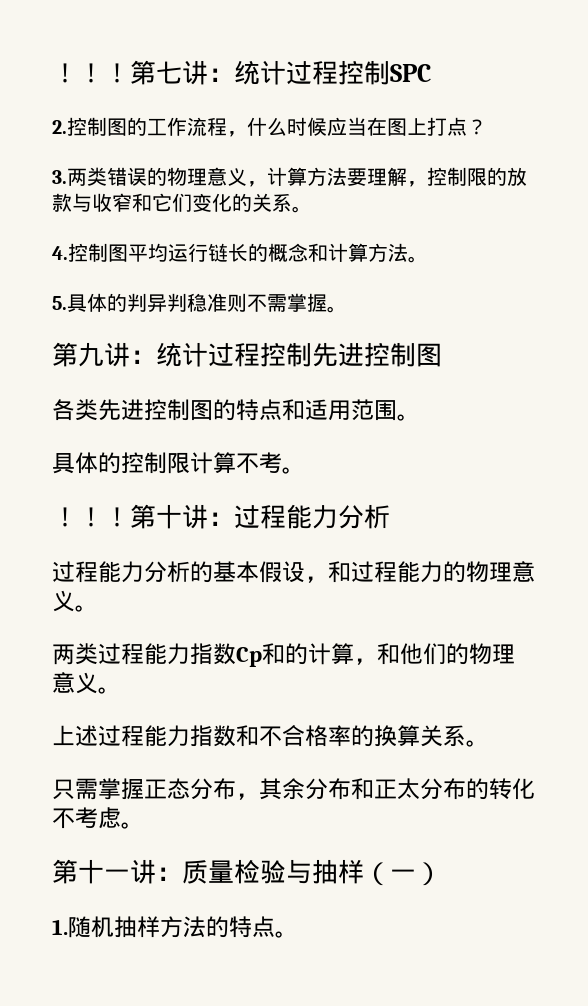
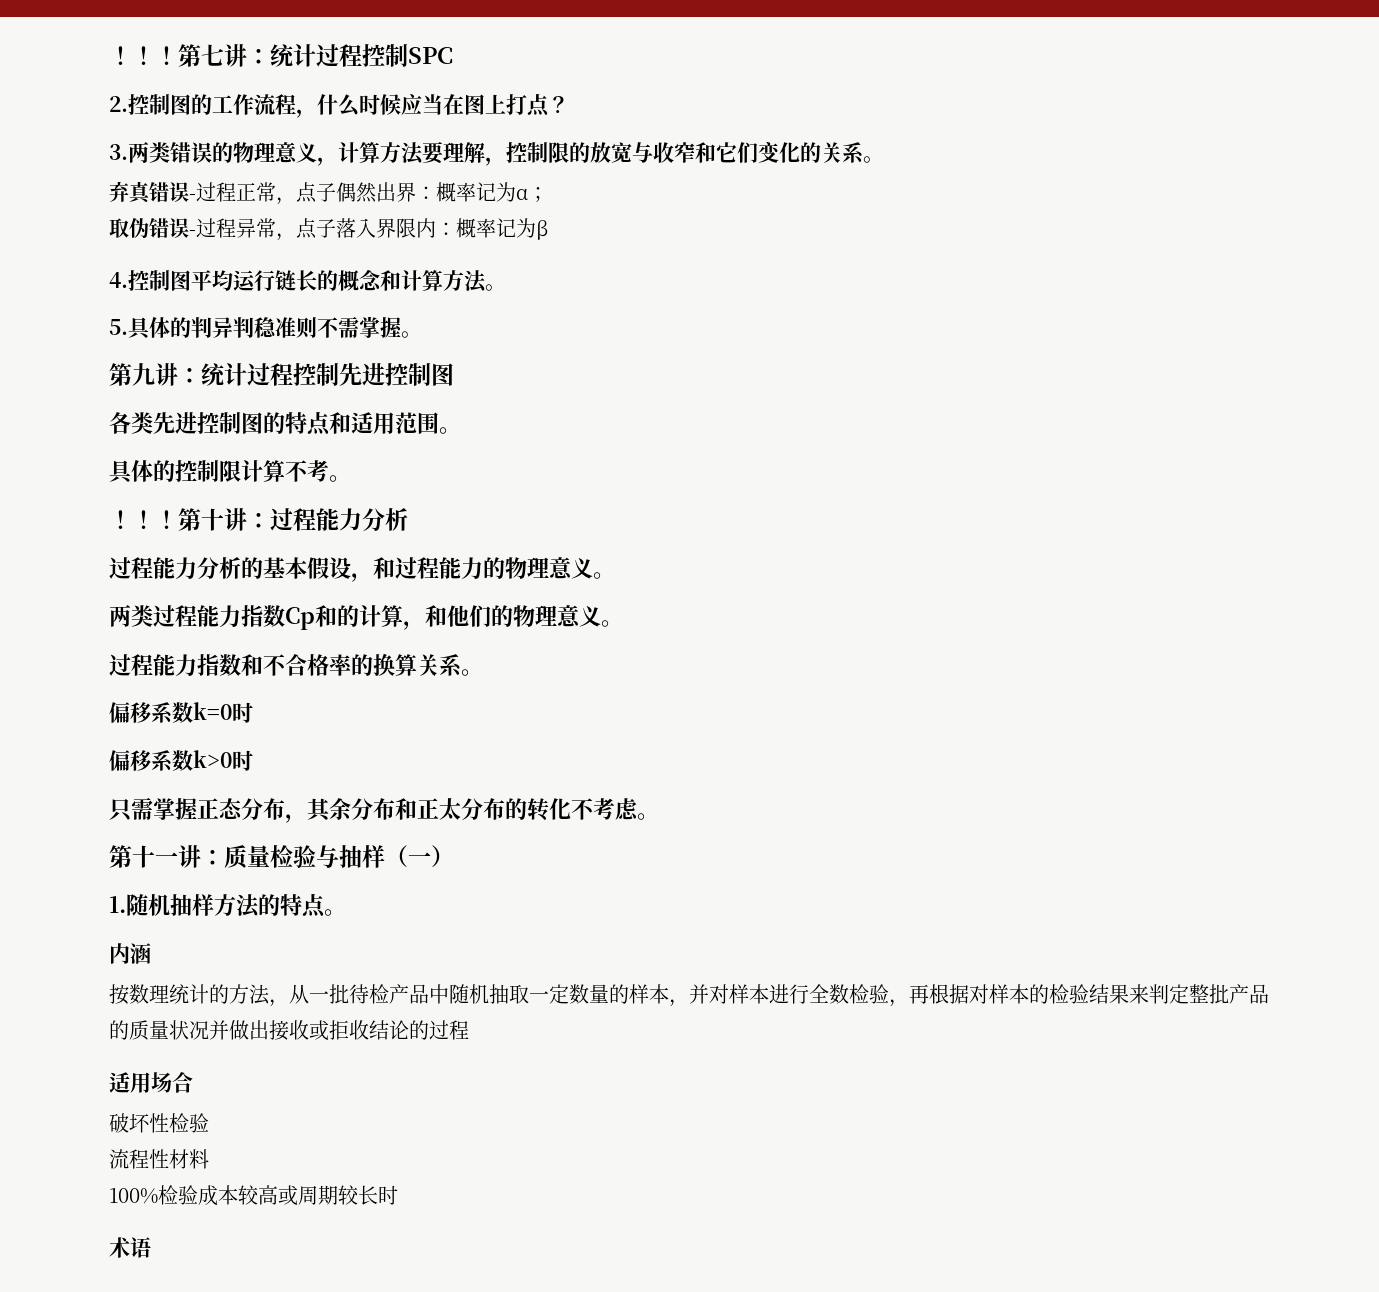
- 3.两类错误的物理意义，计算方法要理解，控制限的放款与收窄和它们变化的关系。
+ 3.两类错误的物理意义，计算方法要理解，控制限的放宽与收窄和它们变化的关系。
+ 弃真错误-过程正常，点子偶然出界：概率记为α；
+ 取伪错误-过程异常，点子落入界限内：概率记为β
- 上述过程能力指数和不合格率的换算关系。
+ 过程能力指数和不合格率的换算关系。
+ 偏移系数k=0时
+ 偏移系数k>0时
+ 内涵
+ 按数理统计的方法，从一批待检产品中随机抽取一定数量的样本，并对样本进行全数检验，再根据对样本的检验结果来判定整批产品的质量状况并做出接收或拒收结论的过程
+ 适用场合
+ 破坏性检验
+ 流程性材料
+ 100%检验成本较高或周期较长时
+ 术语

